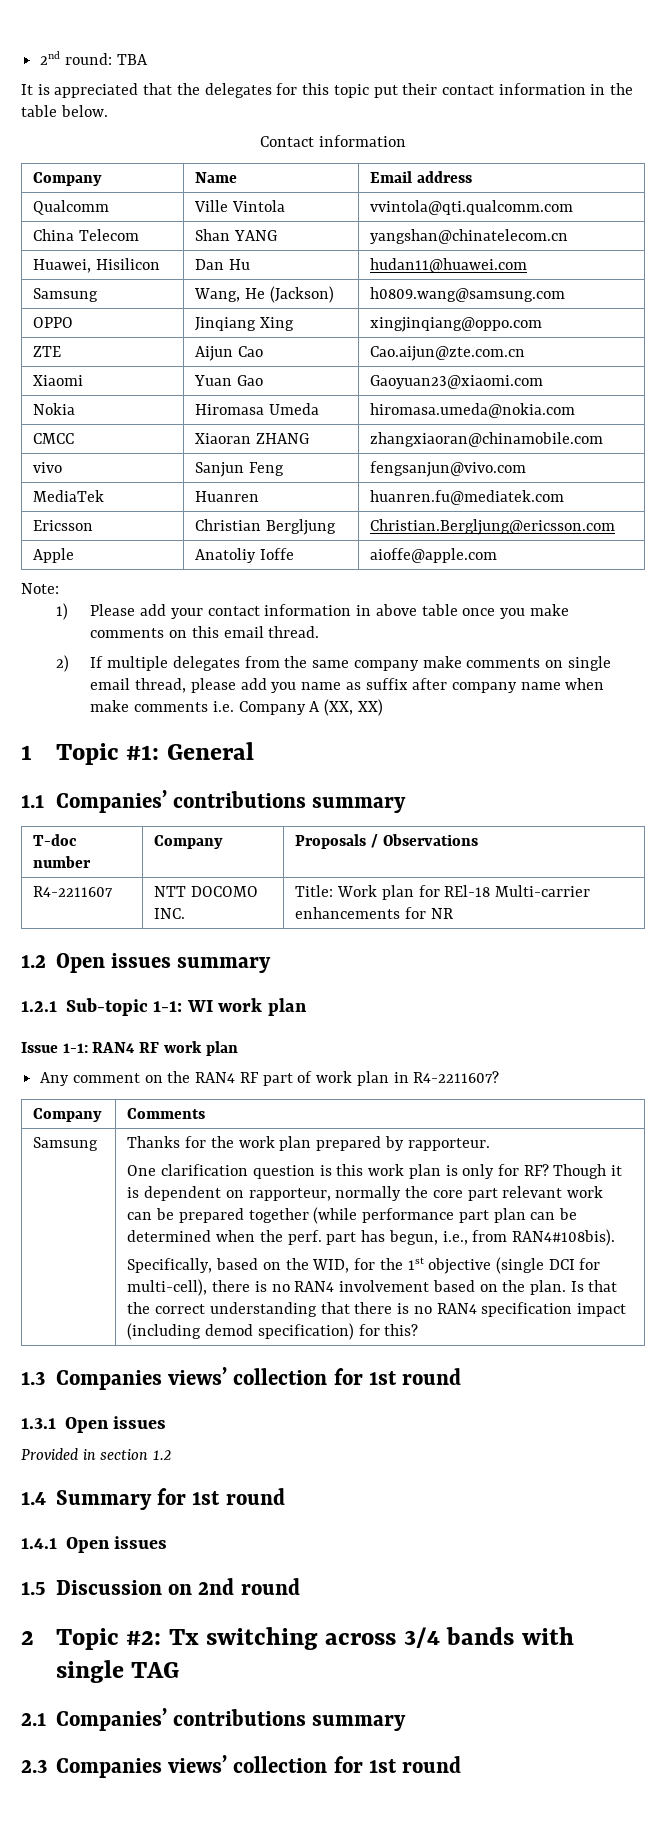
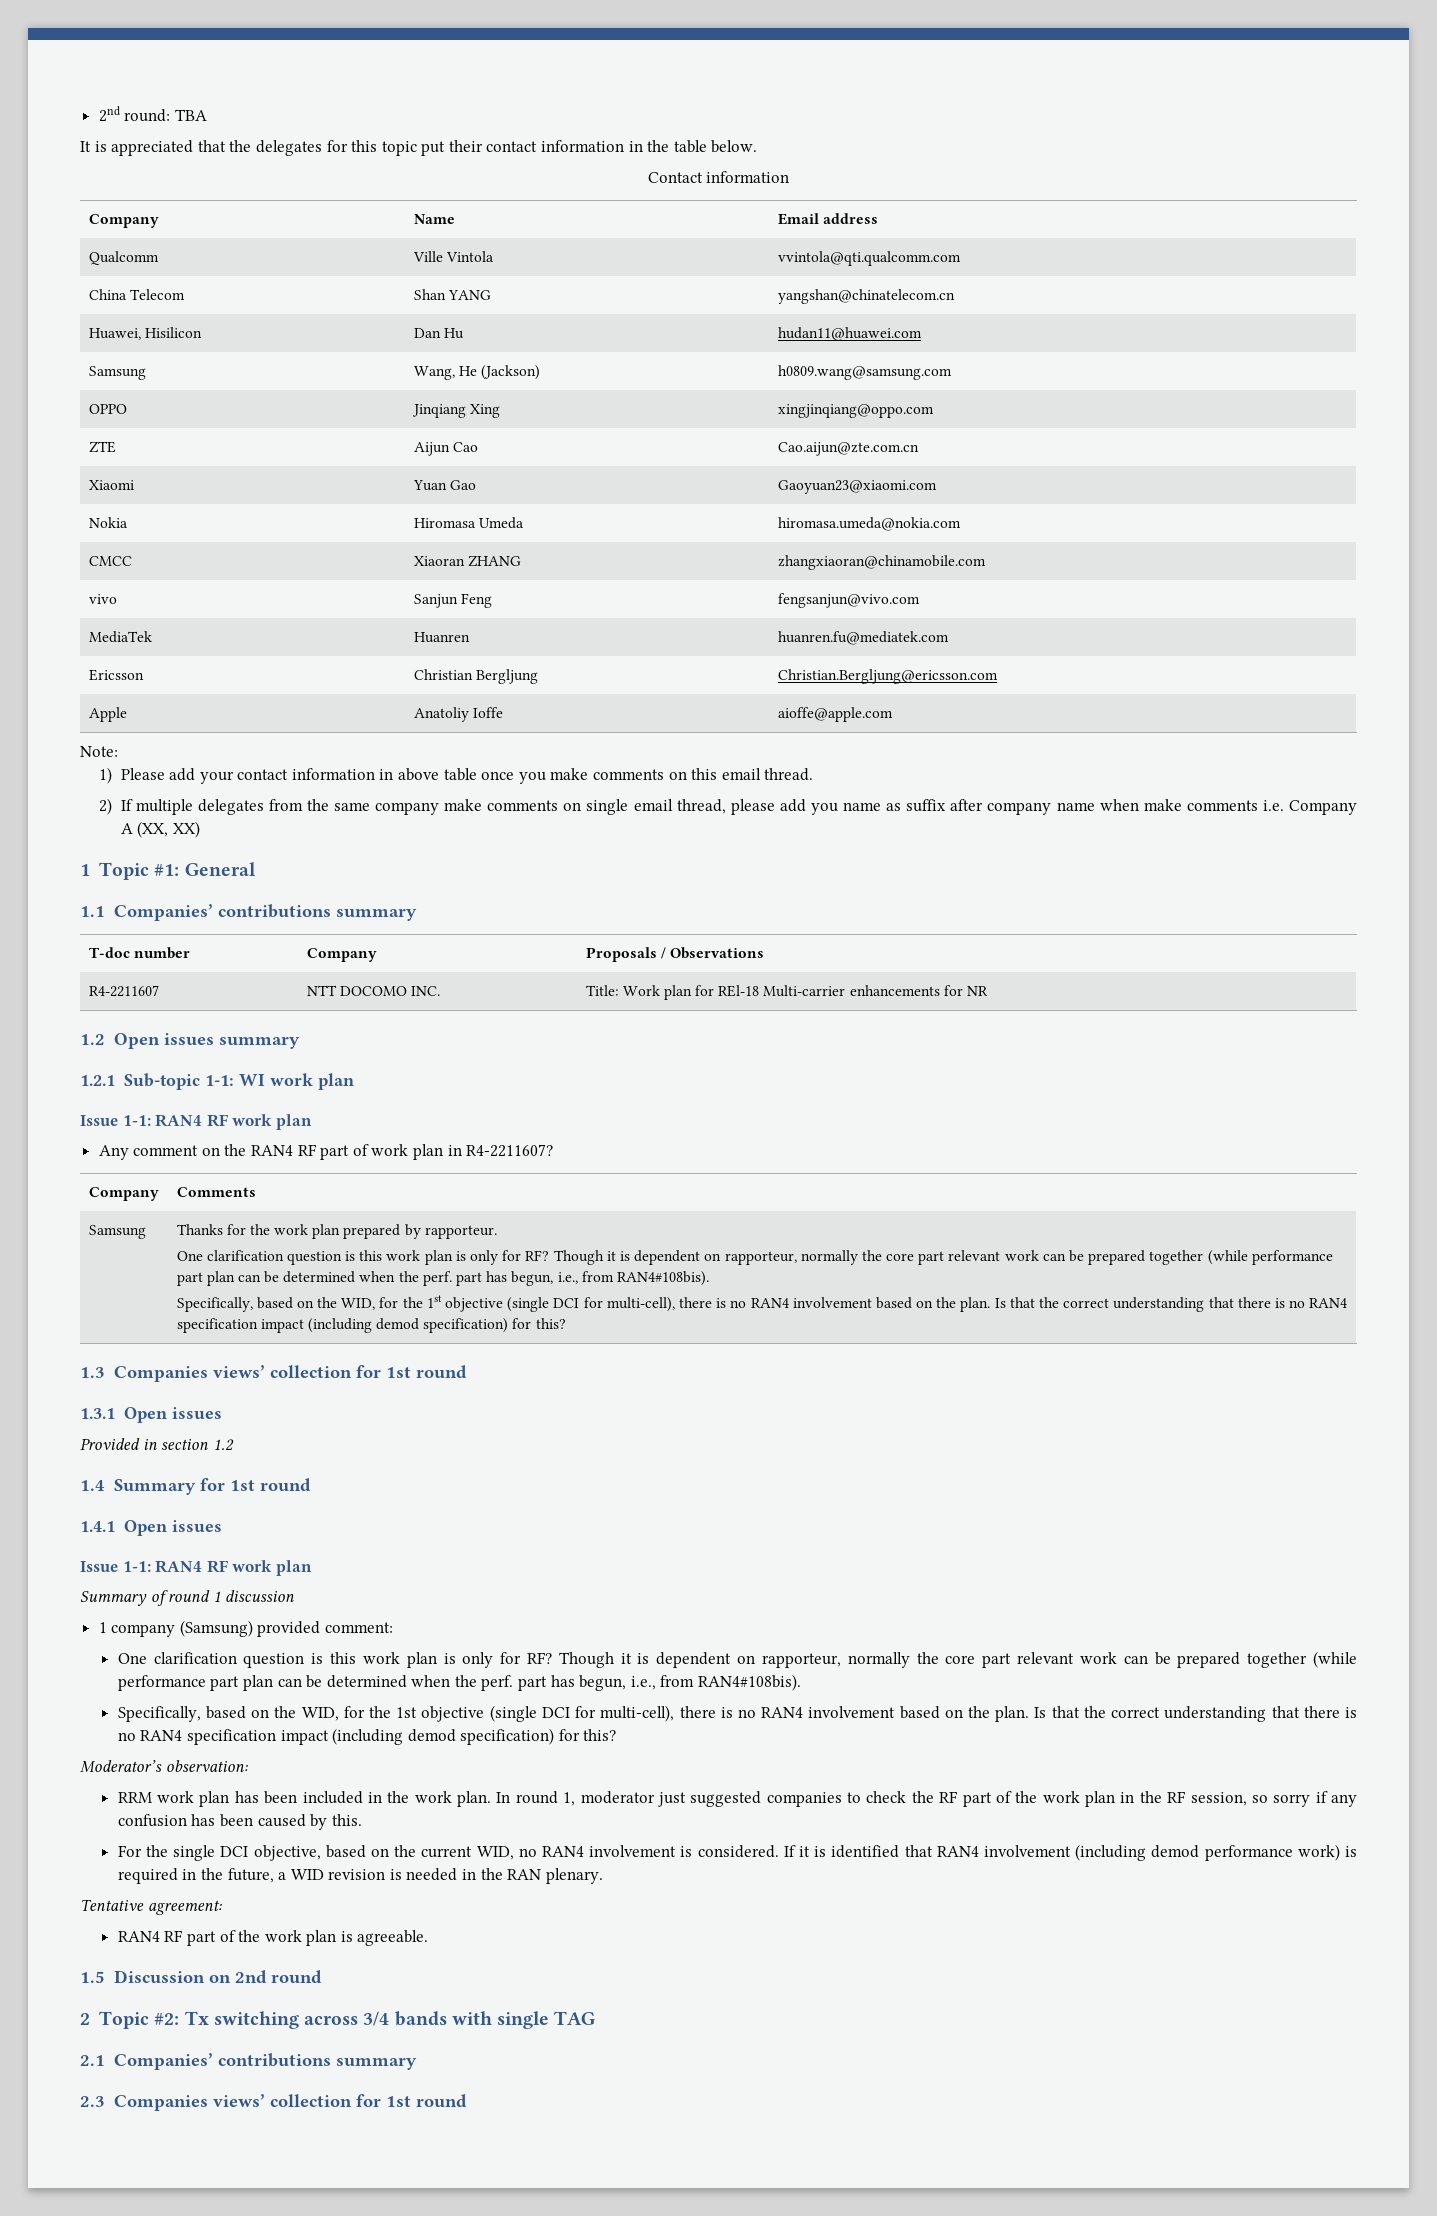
  1.4.1 Open issues
+ Issue 1-1: RAN4 RF work plan
+ Summary of round 1 discussion
+ 1 company (Samsung) provided comment:
+ One clarification question is this work plan is only for RF? Though it is dependent on rapporteur, normally the core part relevant work can be prepared together (while performance part plan can be determined when the perf. part has begun, i.e., from RAN4#108bis).
+ Specifically, based on the WID, for the 1st objective (single DCI for multi-cell), there is no RAN4 involvement based on the plan. Is that the correct understanding that there is no RAN4 specification impact (including demod specification) for this?
+ Moderator’s observation:
+ RRM work plan has been included in the work plan. In round 1, moderator just suggested companies to check the RF part of the work plan in the RF session, so sorry if any confusion has been caused by this.
+ For the single DCI objective, based on the current WID, no RAN4 involvement is considered. If it is identified that RAN4 involvement (including demod performance work) is required in the future, a WID revision is needed in the RAN plenary.
+ Tentative agreement:
+ RAN4 RF part of the work plan is agreeable.

